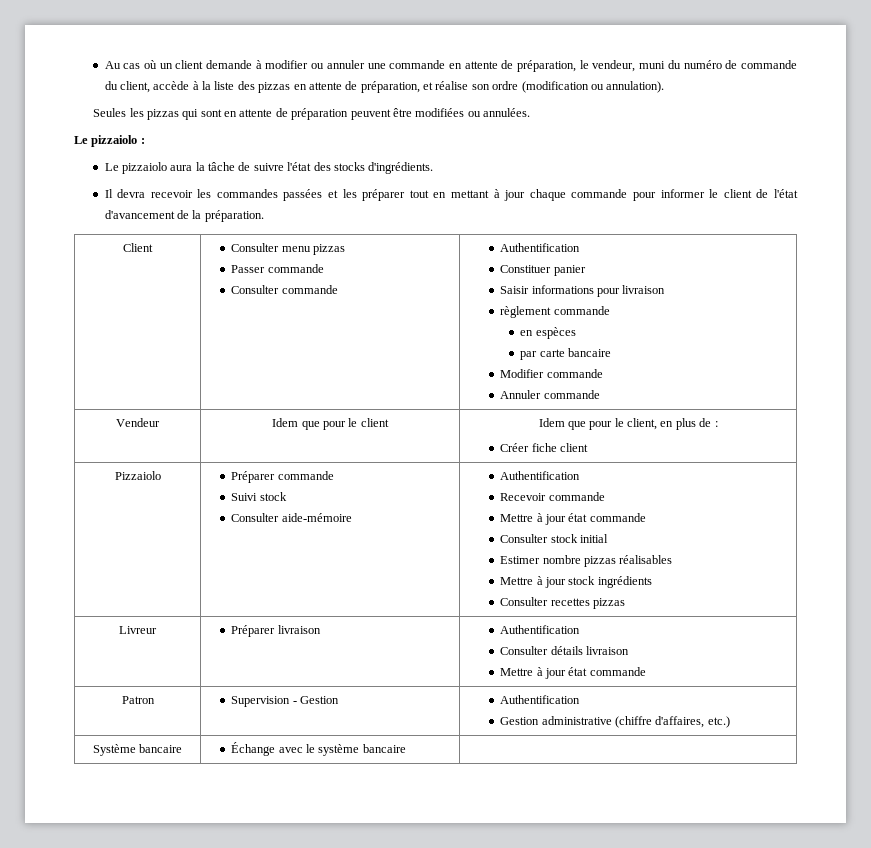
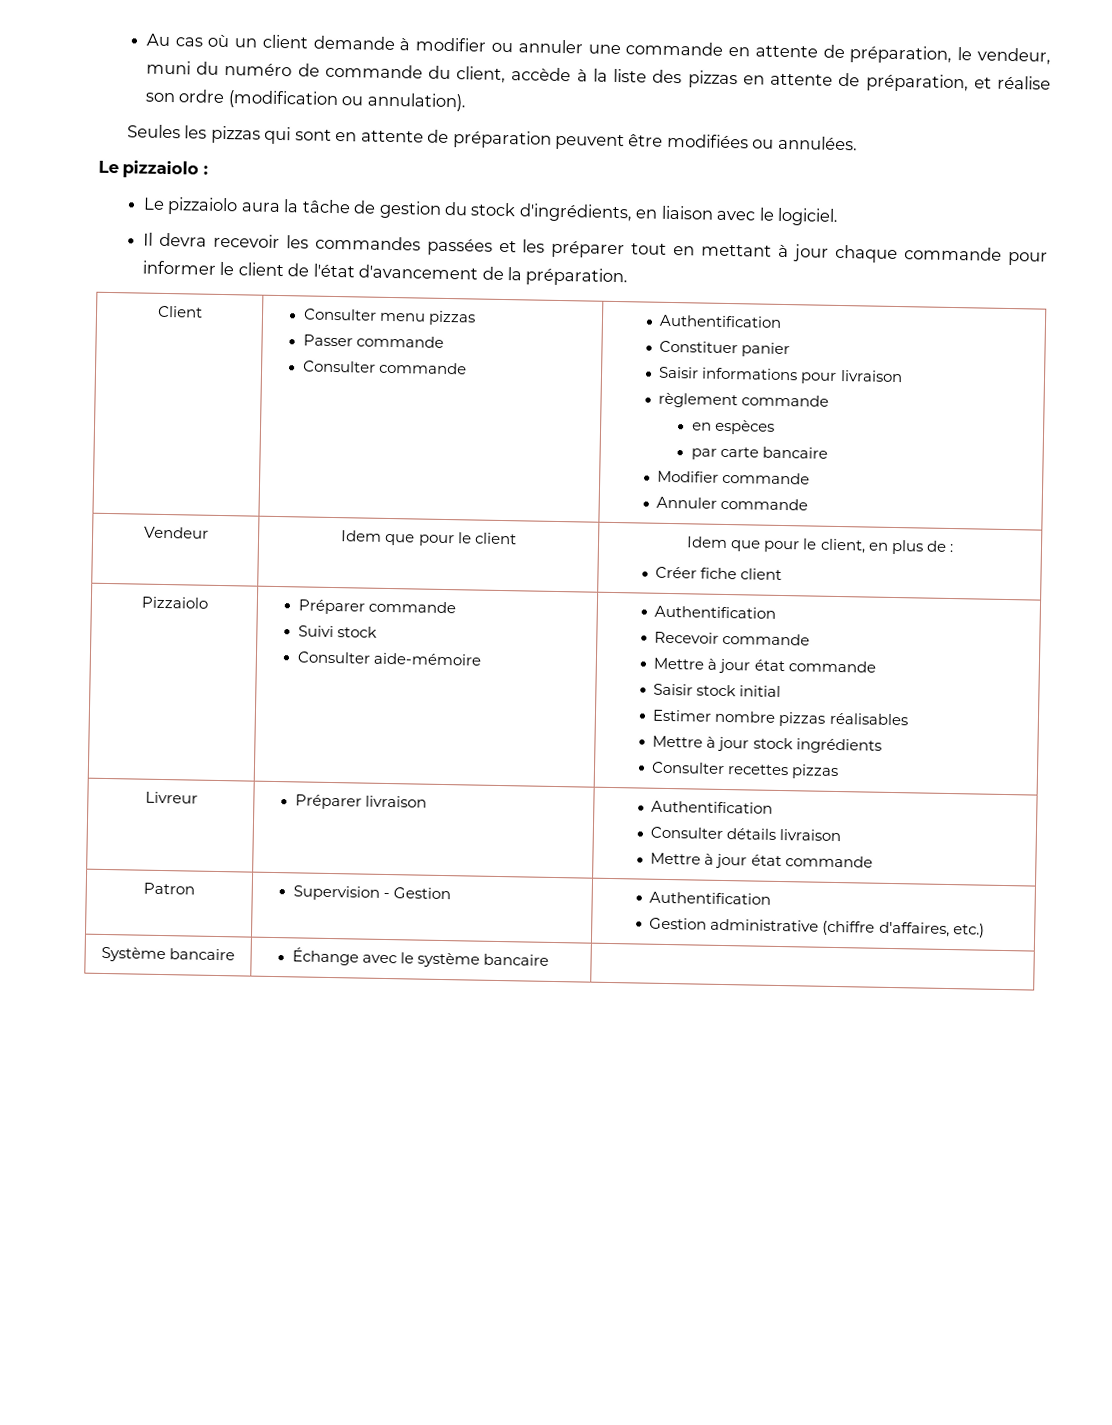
- Le pizzaiolo aura la tâche de suivre l'état des stocks d'ingrédients.
+ Le pizzaiolo aura la tâche de gestion du stock d'ingrédients, en liaison avec le logiciel.
  Pizzaiolo | Préparer commande
  Suivi stock
  Consulter aide-mémoire | Authentification
  Recevoir commande
  Mettre à jour état commande
- Consulter stock initial
+ Saisir stock initial

